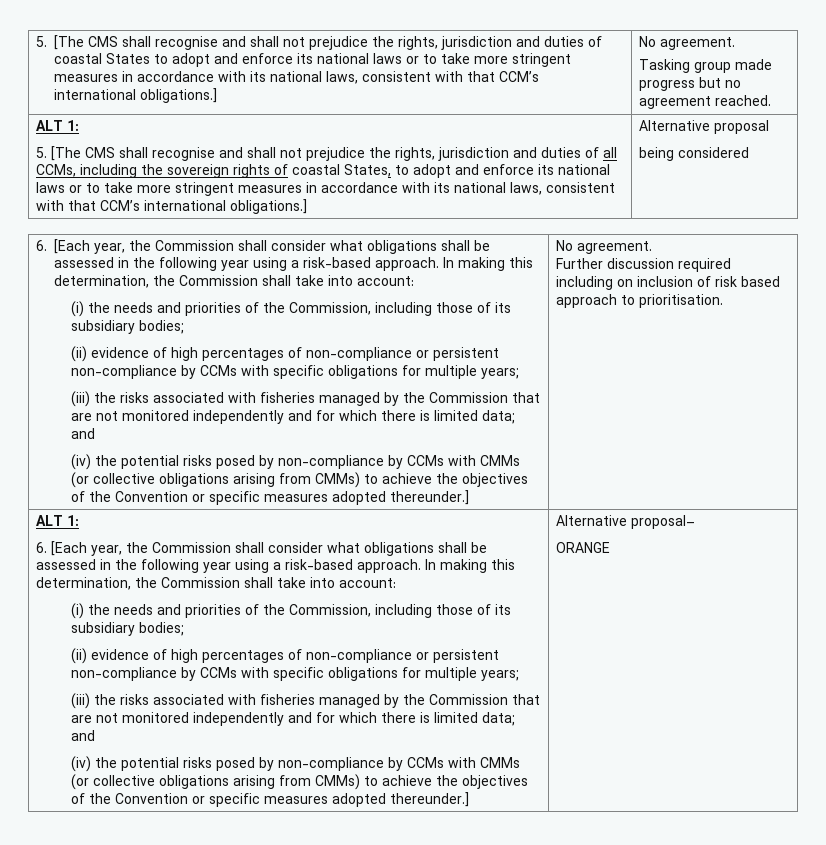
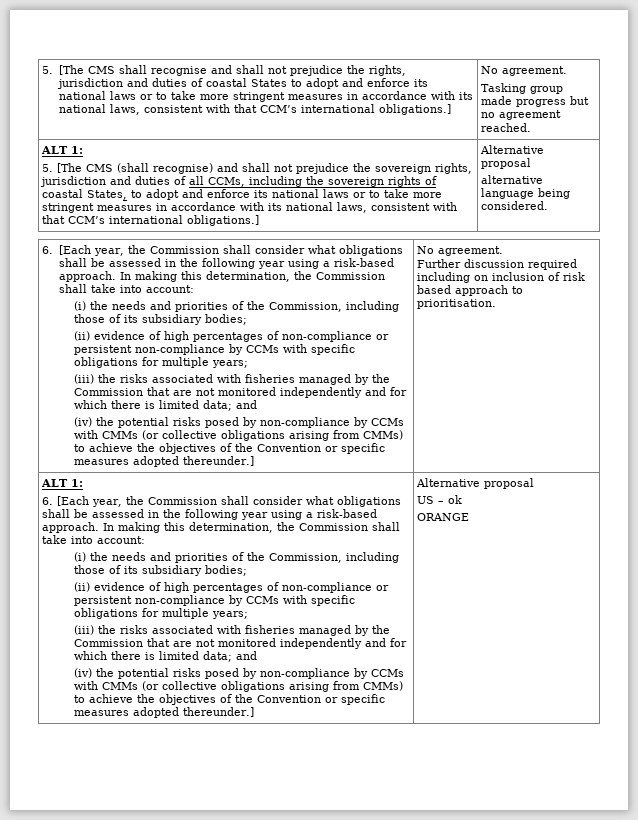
- 5. [The CMS shall recognise and shall not prejudice the rights, jurisdiction and duties of all CCMs, including the sovereign rights of coastal States, to adopt and enforce its national laws or to take more stringent measures in accordance with its national laws, consistent with that CCM’s international obligations.]
+ 5. [The CMS (shall recognise) and shall not prejudice the sovereign rights, jurisdiction and duties of all CCMs, including the sovereign rights of coastal States, to adopt and enforce its national laws or to take more stringent measures in accordance with its national laws, consistent with that CCM’s international obligations.]
- being considered
+ alternative language being considered.
- (iv) the potential risks posed by non-compliance by CCMs with CMMs (or collective obligations arising from CMMs) to achieve the objectives of the Convention or specific measures adopted thereunder.] | Alternative proposal–
+ (iv) the potential risks posed by non-compliance by CCMs with CMMs (or collective obligations arising from CMMs) to achieve the objectives of the Convention or specific measures adopted thereunder.] | Alternative proposal
+ US – ok

